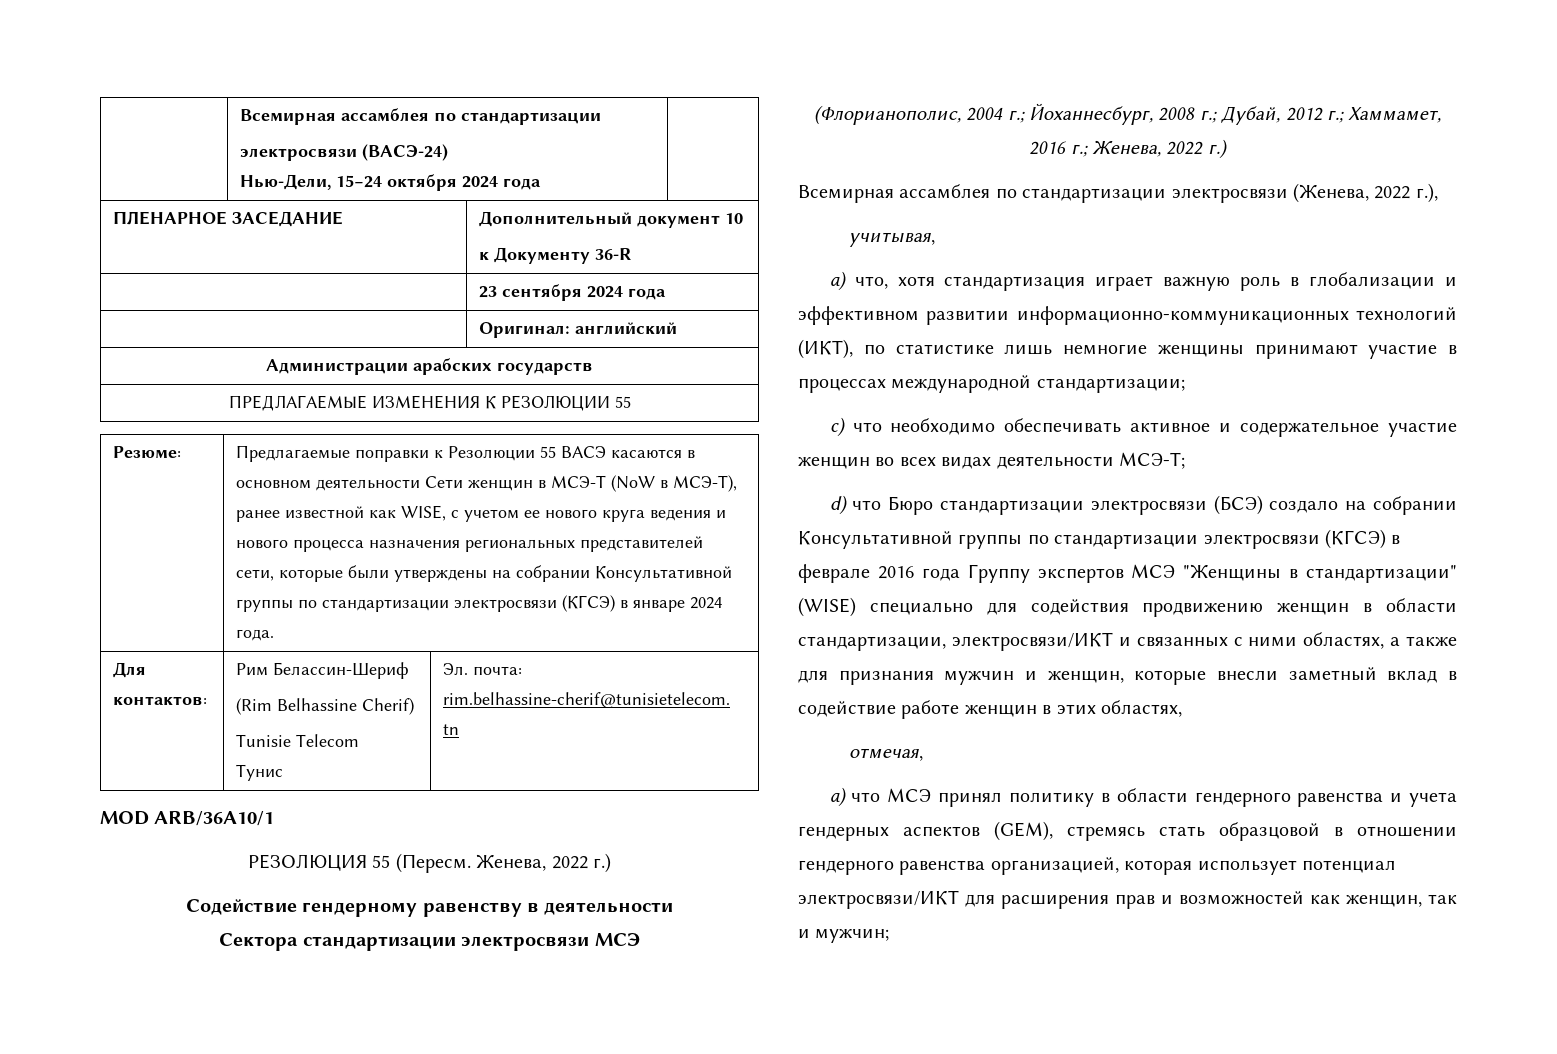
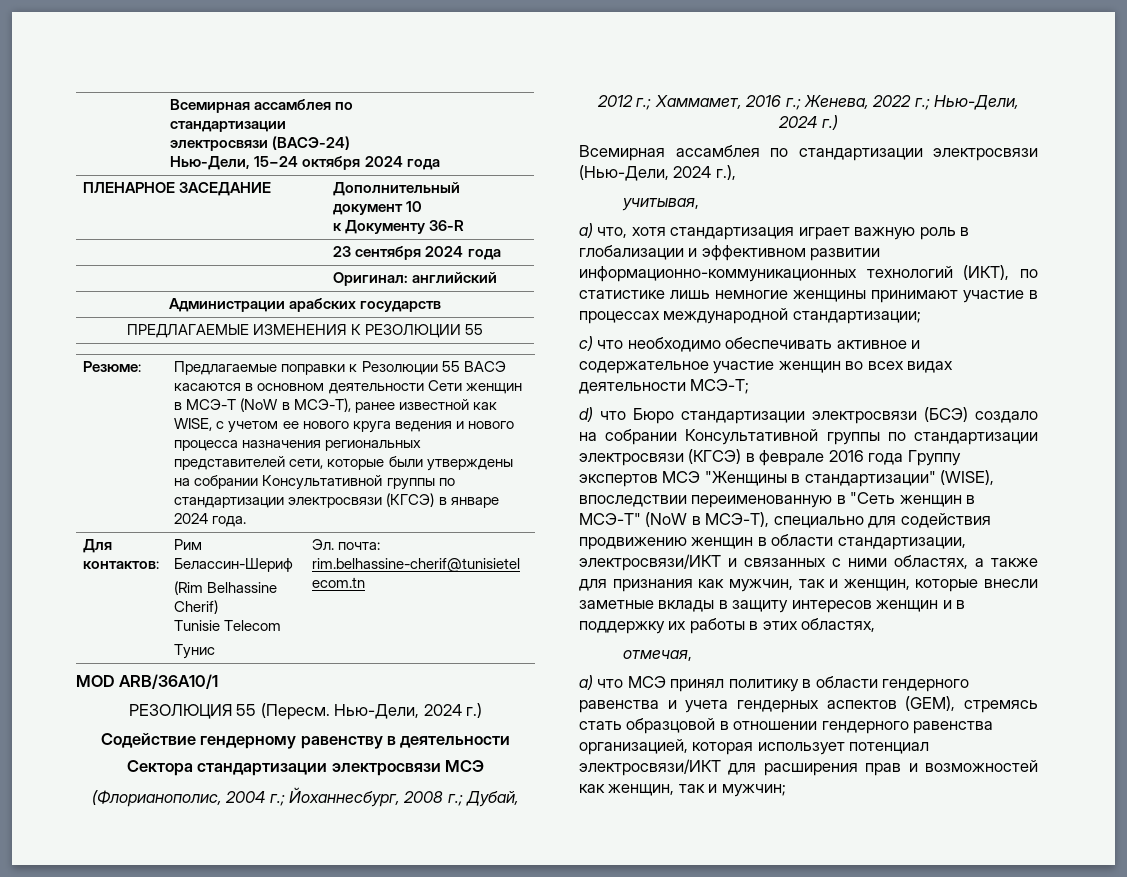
- РЕЗОЛЮЦИЯ 55 (Пересм. Женева, 2022 г.)
+ РЕЗОЛЮЦИЯ 55 (Пересм. Нью-Дели, 2024 г.)
- (Флорианополис, 2004 г.; Йоханнесбург, 2008 г.; Дубай, 2012 г.; Хаммамет, 2016 г.; Женева, 2022 г.)
+ (Флорианополис, 2004 г.; Йоханнесбург, 2008 г.; Дубай, 2012 г.; Хаммамет, 2016 г.; Женева, 2022 г.; Нью-Дели, 2024 г.)
- Всемирная ассамблея по стандартизации электросвязи (Женева, 2022 г.),
+ Всемирная ассамблея по стандартизации электросвязи (Нью-Дели, 2024 г.),
- d) что Бюро стандартизации электросвязи (БСЭ) создало на собрании Консультативной группы по стандартизации электросвязи (КГСЭ) в феврале 2016 года Группу экспертов МСЭ "Женщины в стандартизации" (WISE) специально для содействия продвижению женщин в области стандартизации, электросвязи/ИКТ и связанных с ними областях, а также для признания мужчин и женщин, которые внесли заметный вклад в содействие работе женщин в этих областях,
+ d) что Бюро стандартизации электросвязи (БСЭ) создало на собрании Консультативной группы по стандартизации электросвязи (КГСЭ) в феврале 2016 года Группу экспертов МСЭ "Женщины в стандартизации" (WISE), впоследствии переименованную в "Сеть женщин в МСЭ-T" (NoW в МСЭ-T), специально для содействия продвижению женщин в области стандартизации, электросвязи/ИКТ и связанных с ними областях, а также для признания как мужчин, так и женщин, которые внесли заметные вклады в защиту интересов женщин и в поддержку их работы в этих областях,

